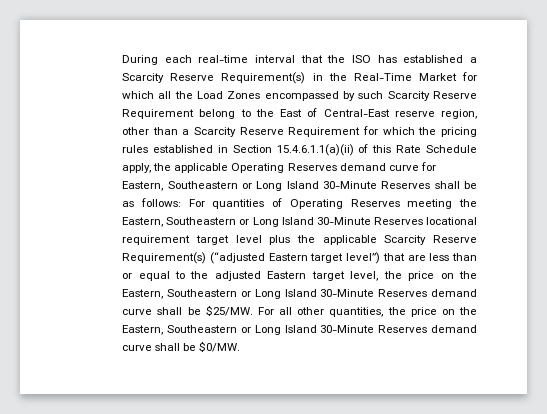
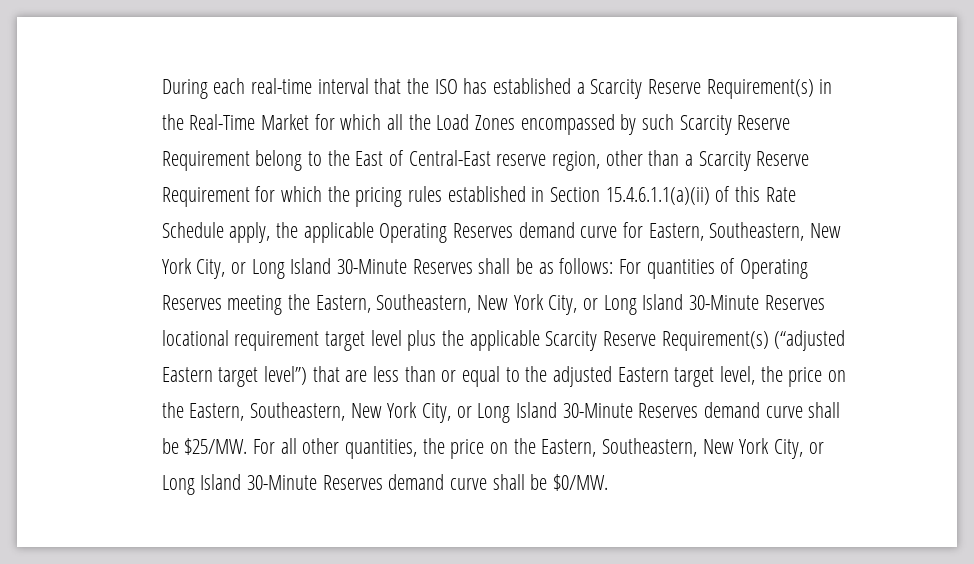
- During each real-time interval that the ISO has established a Scarcity Reserve Requirement(s) in the Real-Time Market for which all the Load Zones encompassed by such Scarcity Reserve Requirement belong to the East of Central-East reserve region, other than a Scarcity Reserve Requirement for which the pricing rules established in Section 15.4.6.1.1(a)(ii) of this Rate Schedule apply, the applicable Operating Reserves demand curve for Eastern, Southeastern or Long Island 30-Minute Reserves shall be as follows:
+ During each real-time interval that the ISO has established a Scarcity Reserve Requirement(s) in the Real-Time Market for which all the Load Zones encompassed by such Scarcity Reserve Requirement belong to the East of Central-East reserve region, other than a Scarcity Reserve Requirement for which the pricing rules established in Section 15.4.6.1.1(a)(ii) of this Rate Schedule apply, the applicable Operating Reserves demand curve for Eastern, Southeastern, New York City, or Long Island 30-Minute Reserves shall be as follows:
- For quantities of Operating Reserves meeting the Eastern, Southeastern or Long Island 30-Minute Reserves locational requirement target level plus the applicable Scarcity Reserve Requirement(s) (“adjusted Eastern target level”) that are less than or equal to the adjusted Eastern target level, the price on the Eastern, Southeastern or Long Island 30-Minute Reserves demand curve shall be $25/MW.
+ For quantities of Operating Reserves meeting the Eastern, Southeastern, New York City, or Long Island 30-Minute Reserves locational requirement target level plus the applicable Scarcity Reserve Requirement(s) (“adjusted Eastern target level”) that are less than or equal to the adjusted Eastern target level, the price on the Eastern, Southeastern, New York City, or Long Island 30-Minute Reserves demand curve shall be $25/MW.
- For all other quantities, the price on the Eastern, Southeastern or Long Island 30-Minute Reserves demand curve shall be $0/MW.
+ For all other quantities, the price on the Eastern, Southeastern, New York City, or Long Island 30-Minute Reserves demand curve shall be $0/MW.

